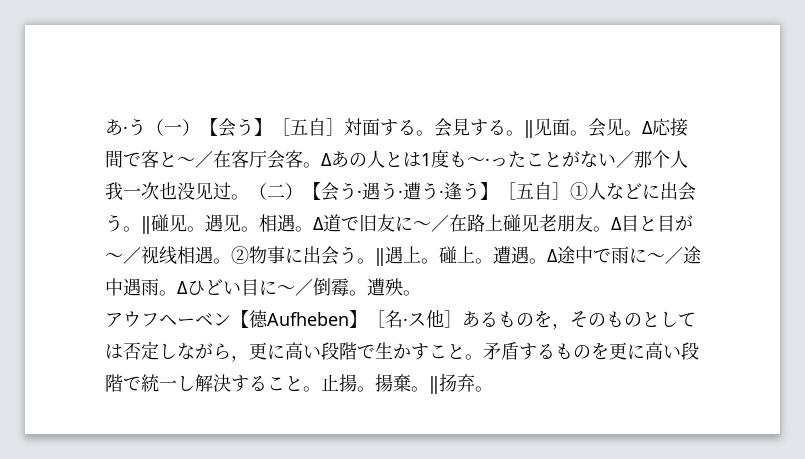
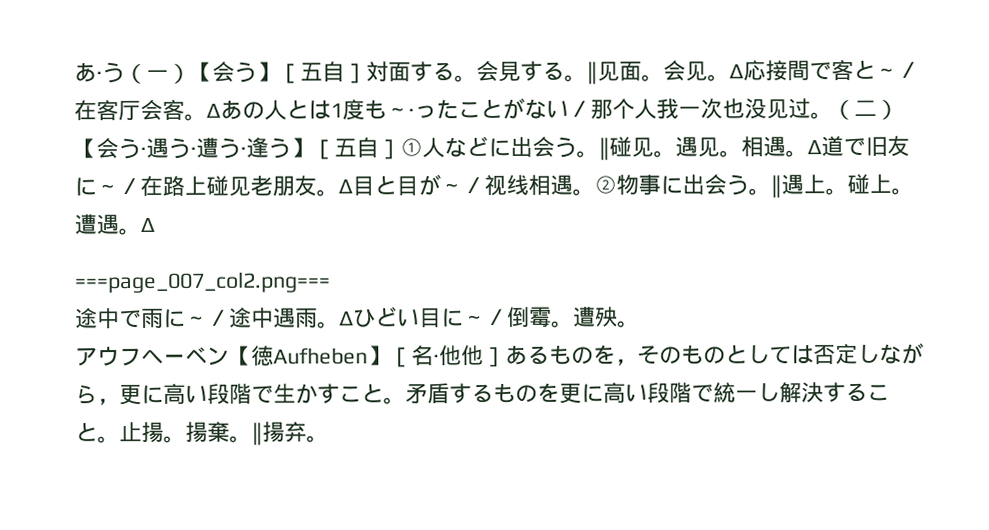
- 遭遇。Δ途中で雨に～／途中遇雨。
+ 遭遇。Δ
+ ===page_007_col2.png===
+ 途中で雨に～／途中遇雨。
- アウフヘーベン【德Aufheben】［名·ス他］あるものを，そのものとしては否定しながら，更に高い段階で生かすこと。
+ アウフへーベン【徳Aufheben】［名·他他］あるものを，そのものとしては否定しながら，更に高い段階で生かすこと。
- ‖扬弃。
+ ‖揚弃。

